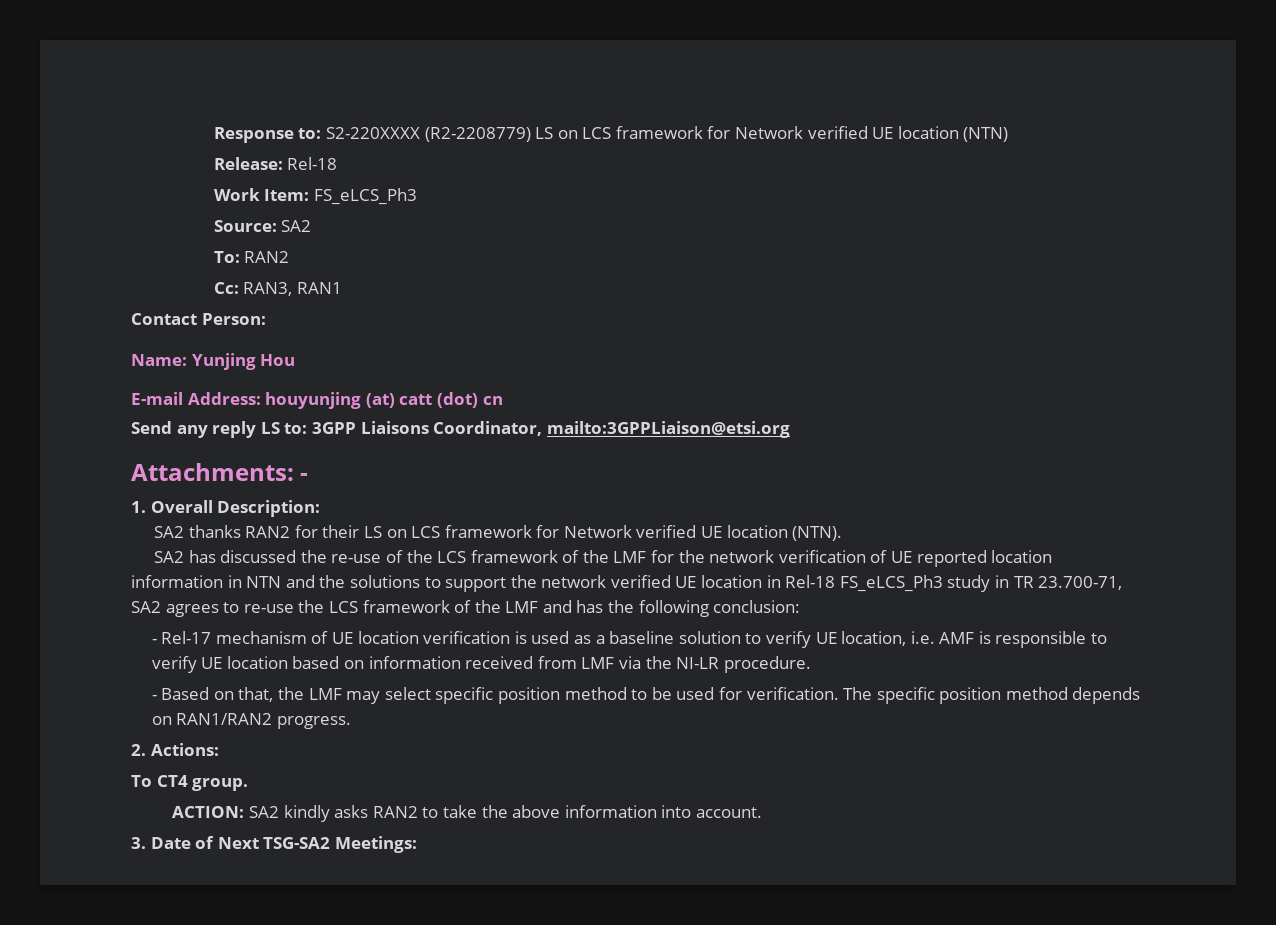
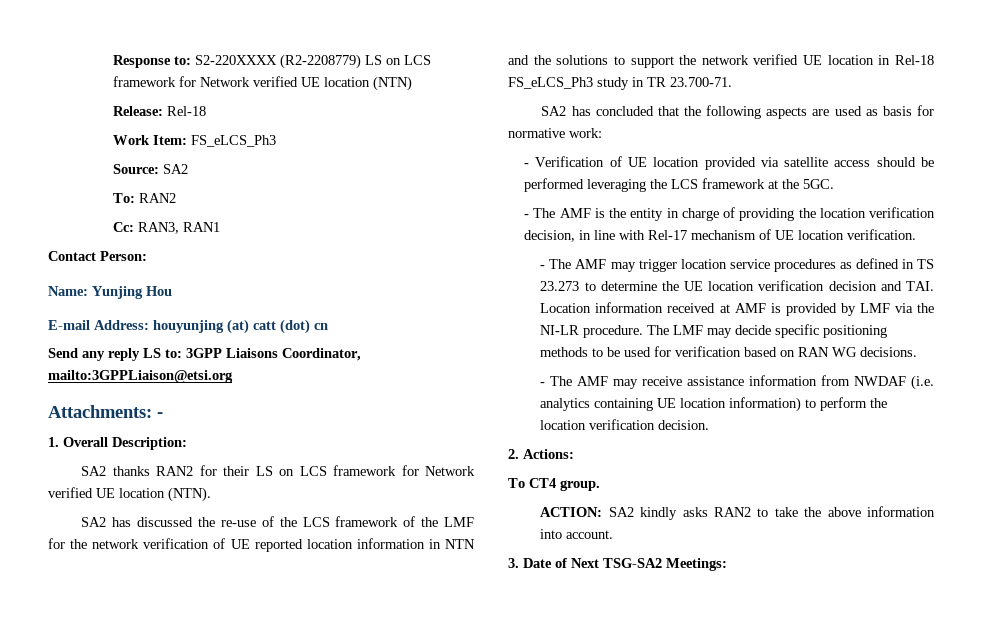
- SA2 has discussed the re-use of the LCS framework of the LMF for the network verification of UE reported location information in NTN and the solutions to support the network verified UE location in Rel-18 FS_eLCS_Ph3 study in TR 23.700-71, SA2 agrees to re-use the LCS framework of the LMF and has the following conclusion:
- - Rel-17 mechanism of UE location verification is used as a baseline solution to verify UE location, i.e. AMF is responsible to verify UE location based on information received from LMF via the NI-LR procedure.
- - Based on that, the LMF may select specific position method to be used for verification. The specific position method depends on RAN1/RAN2 progress.
+ SA2 has discussed the re-use of the LCS framework of the LMF for the network verification of UE reported location information in NTN and the solutions to support the network verified UE location in Rel-18 FS_eLCS_Ph3 study in TR 23.700-71.
+ SA2 has concluded that the following aspects are used as basis for normative work:
+ - Verification of UE location provided via satellite access should be performed leveraging the LCS framework at the 5GC.
+ - The AMF is the entity in charge of providing the location verification decision, in line with Rel-17 mechanism of UE location verification.
+ - The AMF may trigger location service procedures as defined in TS 23.273 to determine the UE location verification decision and TAI. Location information received at AMF is provided by LMF via the NI-LR procedure. The LMF may decide specific positioning methods to be used for verification based on RAN WG decisions.
+ - The AMF may receive assistance information from NWDAF (i.e. analytics containing UE location information) to perform the location verification decision.

